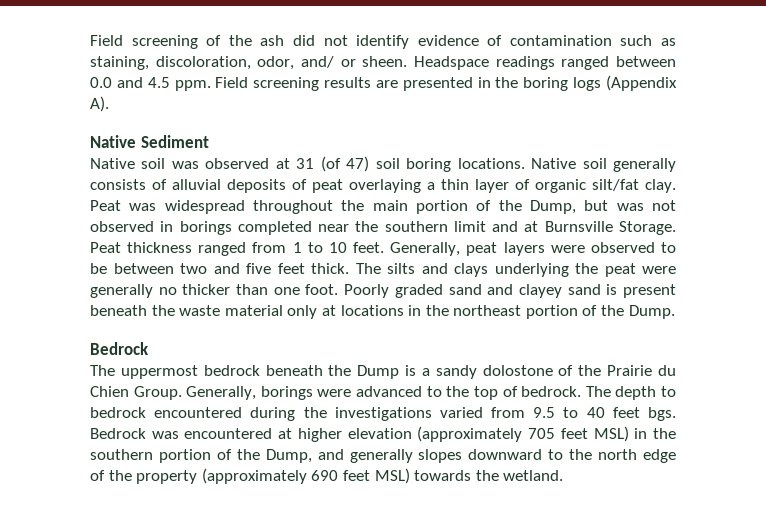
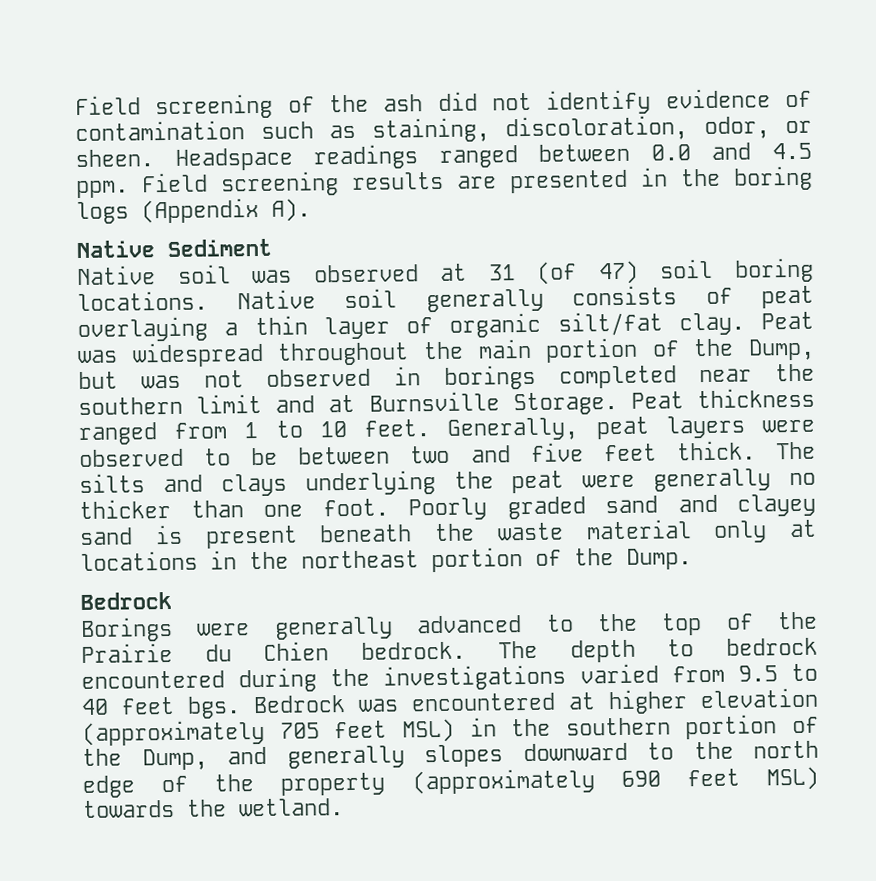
- Field screening of the ash did not identify evidence of contamination such as staining, discoloration, odor, and/ or sheen.
+ Field screening of the ash did not identify evidence of contamination such as staining, discoloration, odor, or sheen.
- Native soil generally consists of alluvial deposits of peat overlaying a thin layer of organic silt/fat clay.
+ Native soil generally consists of peat overlaying a thin layer of organic silt/fat clay.
- The uppermost bedrock beneath the Dump is a sandy dolostone of the Prairie du Chien Group. Generally, borings were advanced to the top of bedrock.
+ Borings were generally advanced to the top of the Prairie du Chien bedrock.

